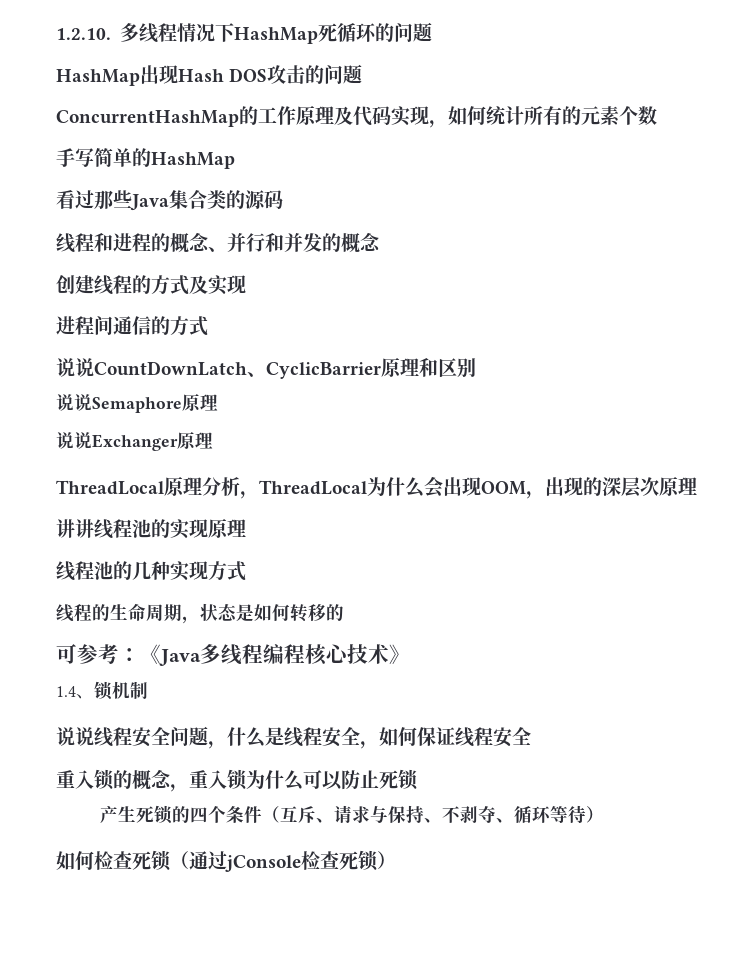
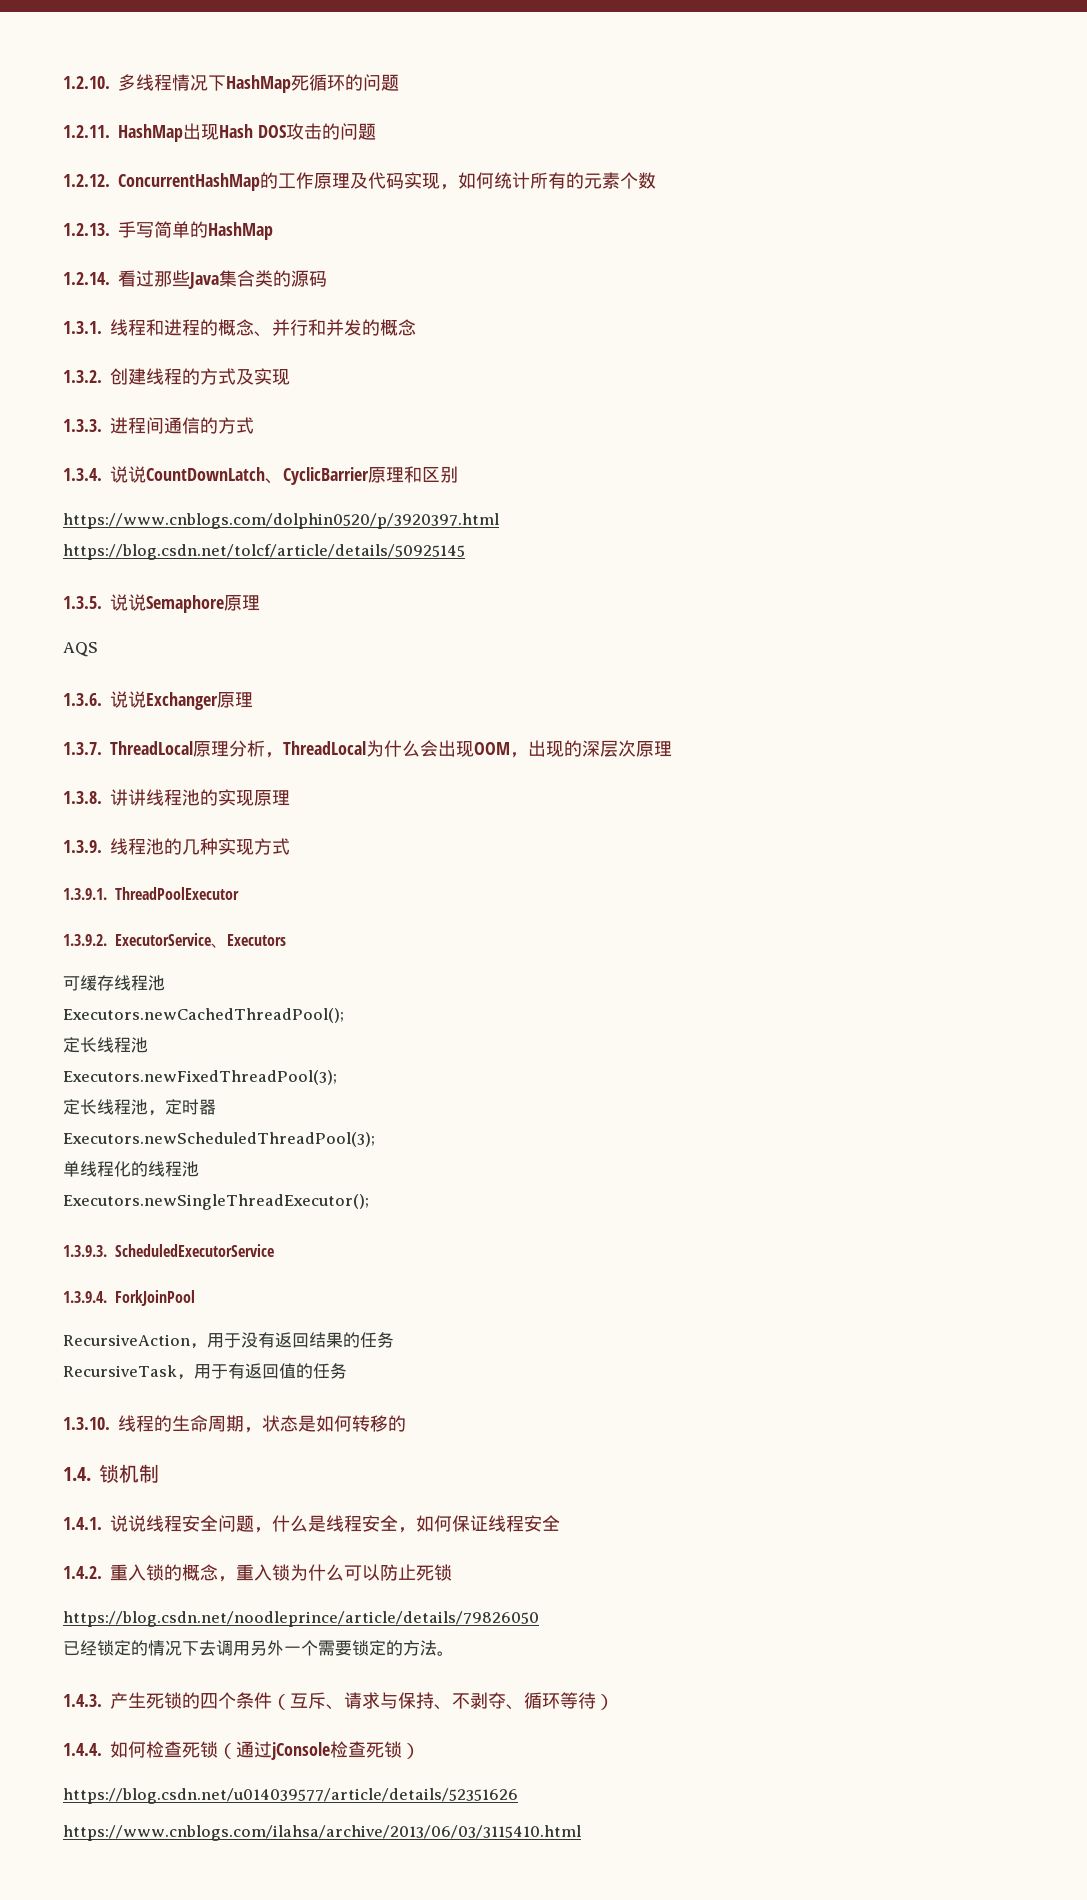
- HashMap出现Hash DOS攻击的问题
+ 1.2.11. HashMap出现Hash DOS攻击的问题
- ConcurrentHashMap的工作原理及代码实现，如何统计所有的元素个数
+ 1.2.12. ConcurrentHashMap的工作原理及代码实现，如何统计所有的元素个数
- 手写简单的HashMap
+ 1.2.13.手写简单的HashMap
- 看过那些Java集合类的源码
+ 1.2.14.看过那些Java集合类的源码
- 线程和进程的概念、并行和并发的概念
+ 1.3.1.线程和进程的概念、并行和并发的概念
- 创建线程的方式及实现
+ 1.3.2.创建线程的方式及实现
- 进程间通信的方式
+ 1.3.3.进程间通信的方式
- 说说CountDownLatch、CyclicBarrier原理和区别
+ 1.3.4.说说CountDownLatch、CyclicBarrier原理和区别
- 说说Semaphore原理
+ https://www.cnblogs.com/dolphin0520/p/3920397.html
+ https://blog.csdn.net/tolcf/article/details/50925145
+ 1.3.5.说说Semaphore原理
- 说说Exchanger原理
+ AQS
+ 1.3.6.说说Exchanger原理
- ThreadLocal原理分析，ThreadLocal为什么会出现OOM，出现的深层次原理
+ 1.3.7. ThreadLocal原理分析，ThreadLocal为什么会出现OOM，出现的深层次原理
- 讲讲线程池的实现原理
+ 1.3.8.讲讲线程池的实现原理
- 线程池的几种实现方式
+ 1.3.9.线程池的几种实现方式
- 线程的生命周期，状态是如何转移的
+ 1.3.9.1. ThreadPoolExecutor
+ 1.3.9.2. ExecutorService、Executors
+ 可缓存线程池
+ Executors.newCachedThreadPool();
+ 定长线程池
+ Executors.newFixedThreadPool(3);
+ 定长线程池，定时器
+ Executors.newScheduledThreadPool(3);
+ 单线程化的线程池
+ Executors.newSingleThreadExecutor();
+ 1.3.9.3. ScheduledExecutorService
+ 1.3.9.4. ForkJoinPool
+ RecursiveAction，用于没有返回结果的任务
+ RecursiveTask，用于有返回值的任务
+ 1.3.10.线程的生命周期，状态是如何转移的
- 可参考：《Java多线程编程核心技术》
- 1.4、锁机制
+ 1.4.锁机制
- 说说线程安全问题，什么是线程安全，如何保证线程安全
+ 1.4.1.说说线程安全问题，什么是线程安全，如何保证线程安全
- 重入锁的概念，重入锁为什么可以防止死锁
+ 1.4.2.重入锁的概念，重入锁为什么可以防止死锁
- 产生死锁的四个条件（互斥、请求与保持、不剥夺、循环等待）
+ https://blog.csdn.net/noodleprince/article/details/79826050
+ 已经锁定的情况下去调用另外一个需要锁定的方法。
+ 1.4.3.产生死锁的四个条件（互斥、请求与保持、不剥夺、循环等待）
- 如何检查死锁（通过jConsole检查死锁）
+ 1.4.4.如何检查死锁（通过jConsole检查死锁）
+ https://blog.csdn.net/u014039577/article/details/52351626
+ https://www.cnblogs.com/ilahsa/archive/2013/06/03/3115410.html

